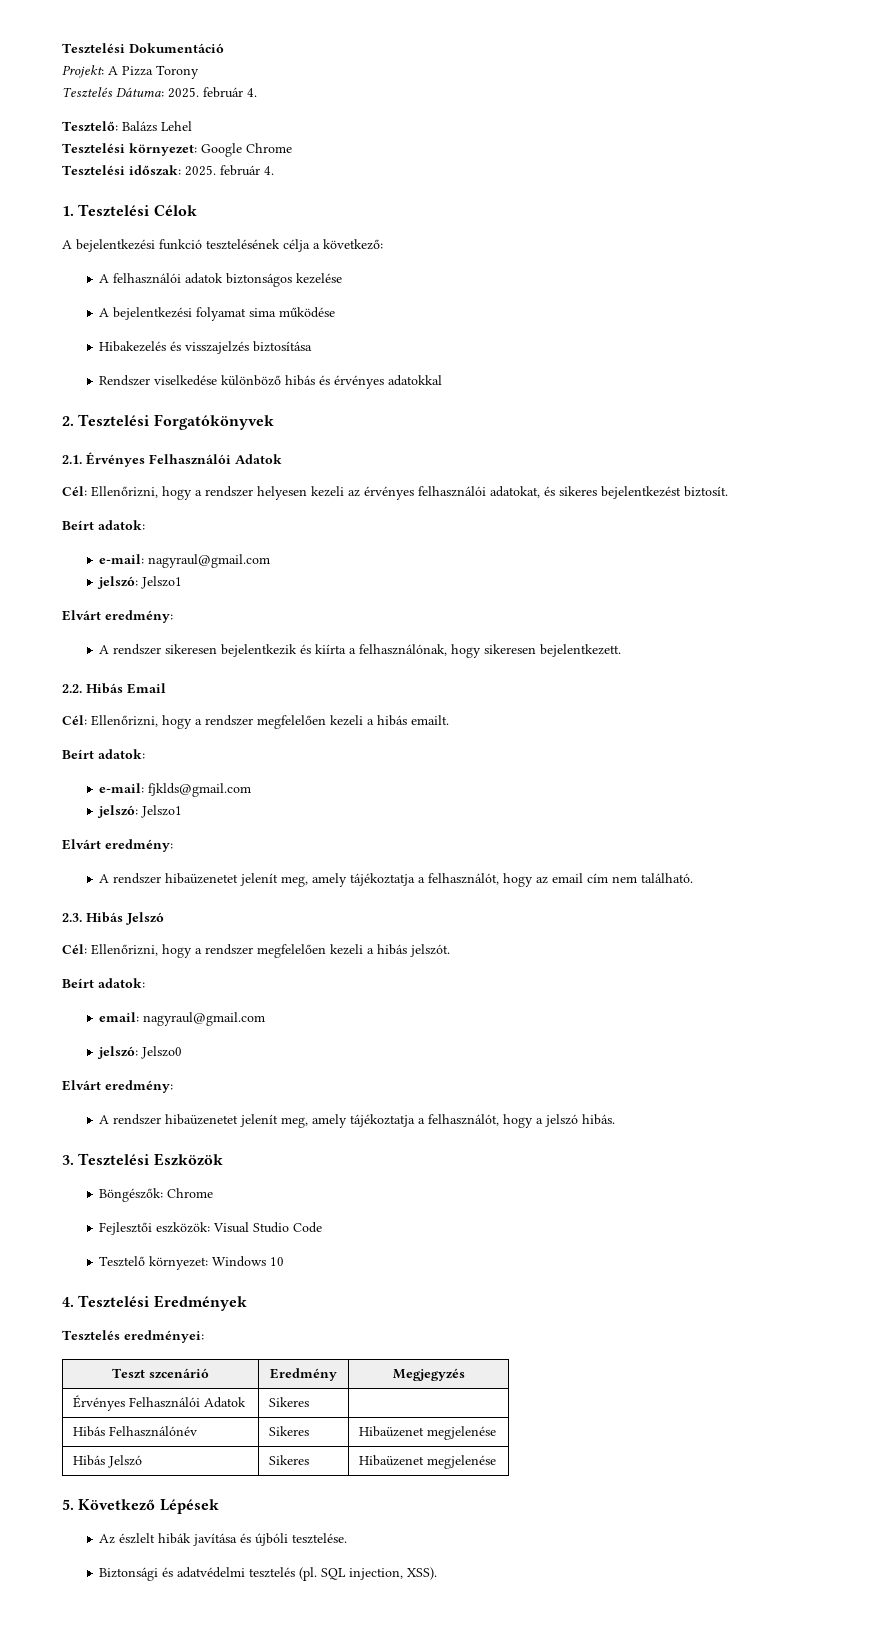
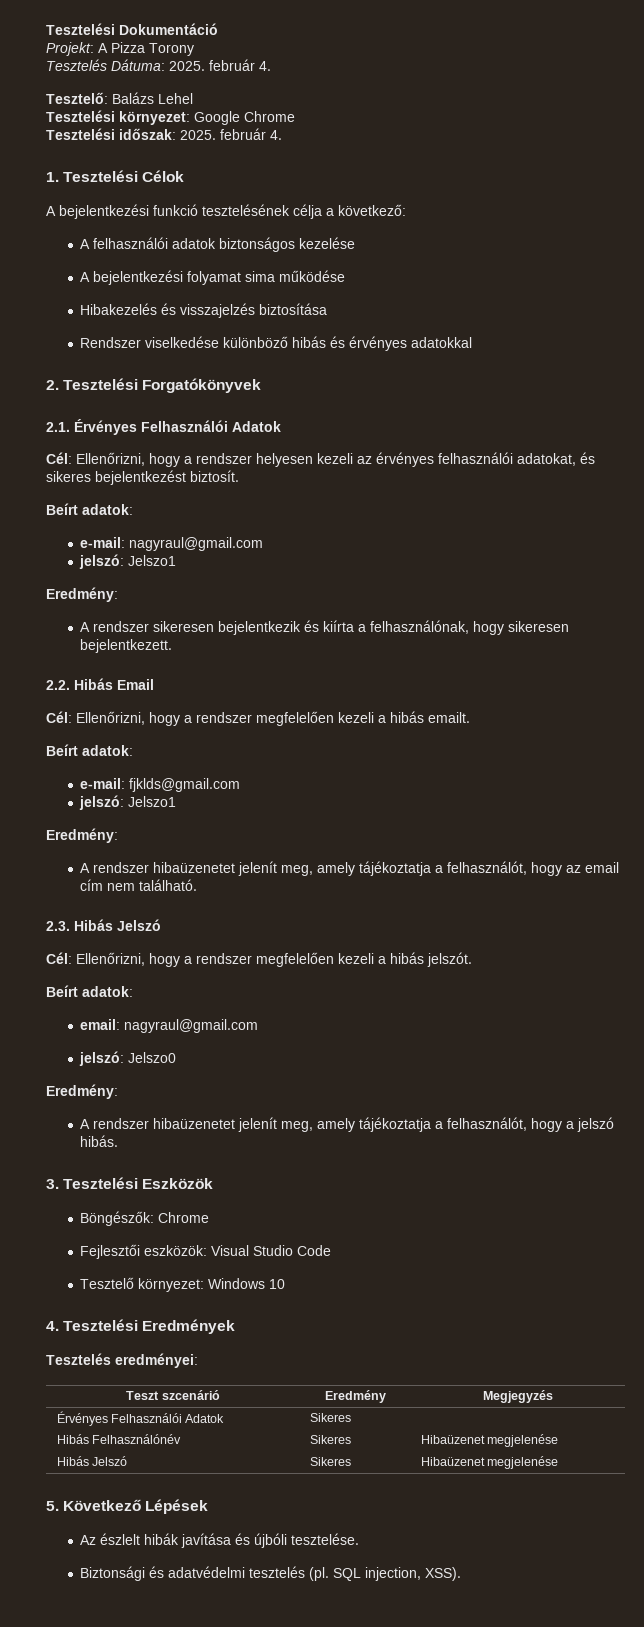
  e-mail: nagyraul@gmail.com
  jelszó: Jelszo1
- Elvárt eredmény:
+ Eredmény:
  e-mail: fjklds@gmail.com
  jelszó: Jelszo1
- Elvárt eredmény:
+ Eredmény:
  jelszó: Jelszo0
- Elvárt eredmény:
+ Eredmény:

